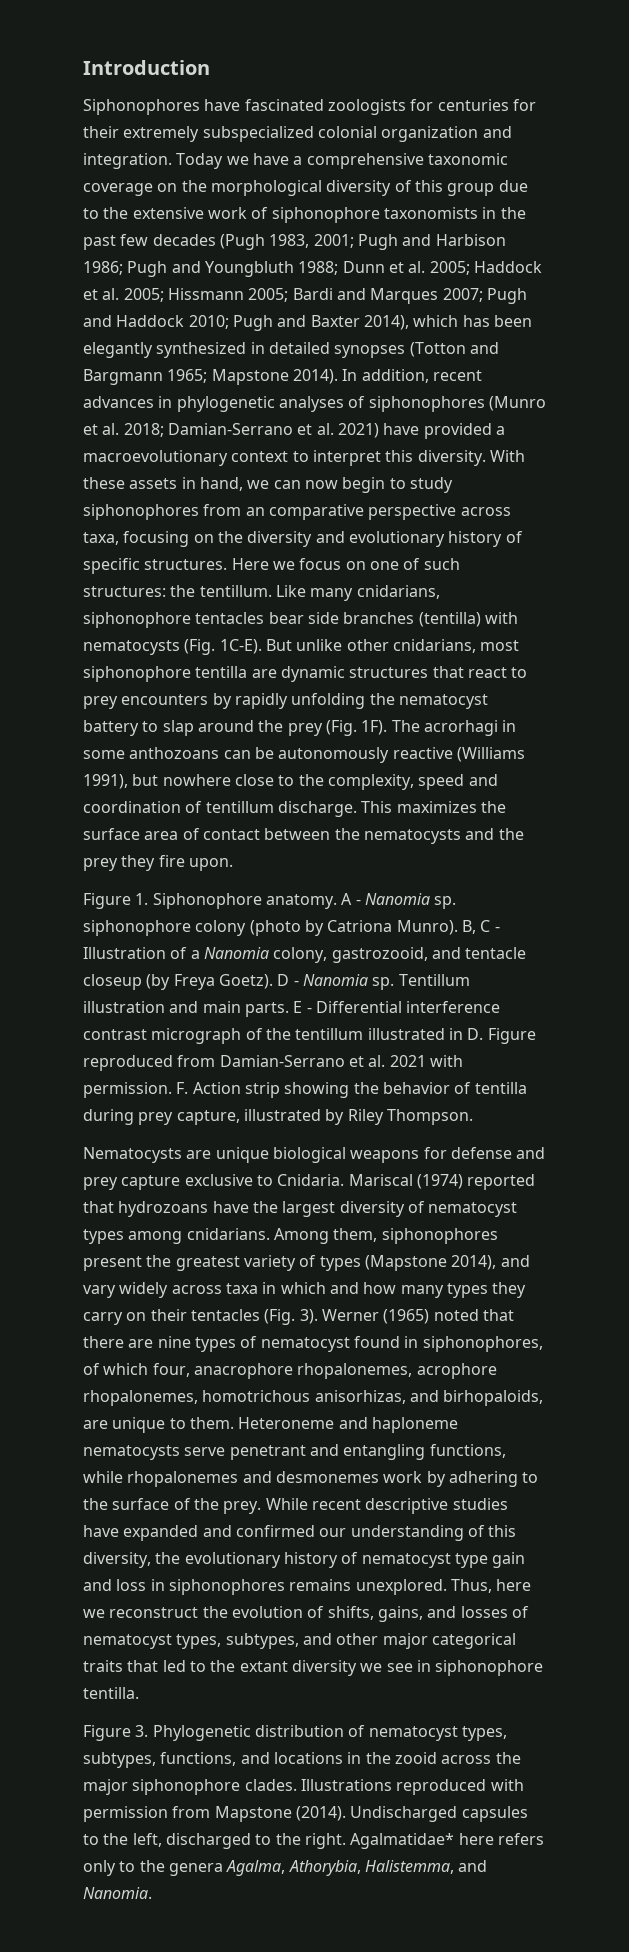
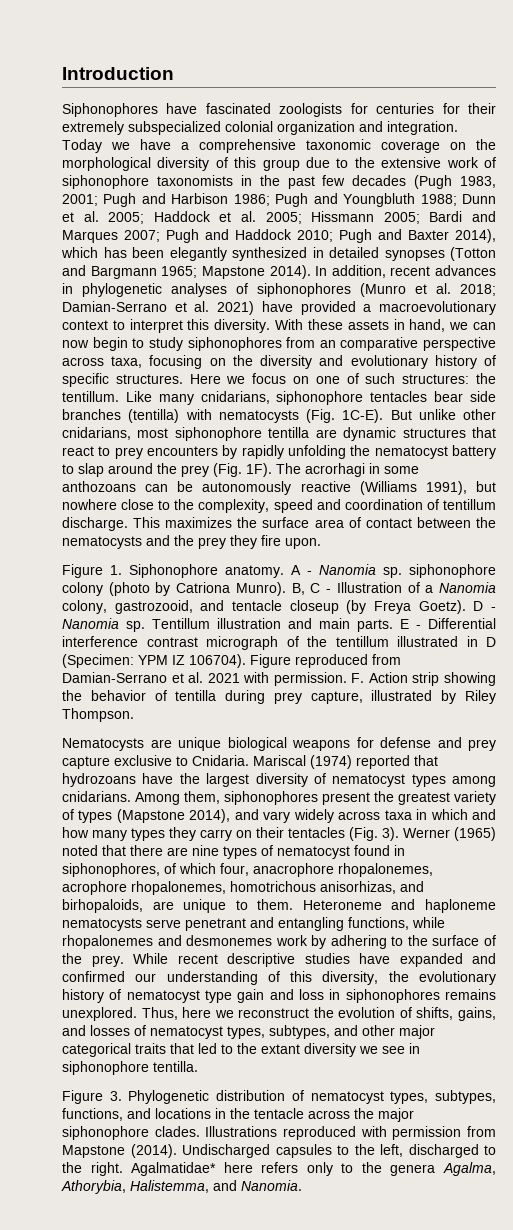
- E - Differential interference contrast micrograph of the tentillum illustrated in D. Figure reproduced from Damian-Serrano et al. 2021 with permission.
+ E - Differential interference contrast micrograph of the tentillum illustrated in D (Specimen: YPM IZ 106704). Figure reproduced from Damian-Serrano et al. 2021 with permission.
- Figure 3. Phylogenetic distribution of nematocyst types, subtypes, functions, and locations in the zooid across the major siphonophore clades.
+ Figure 3. Phylogenetic distribution of nematocyst types, subtypes, functions, and locations in the tentacle across the major siphonophore clades.

